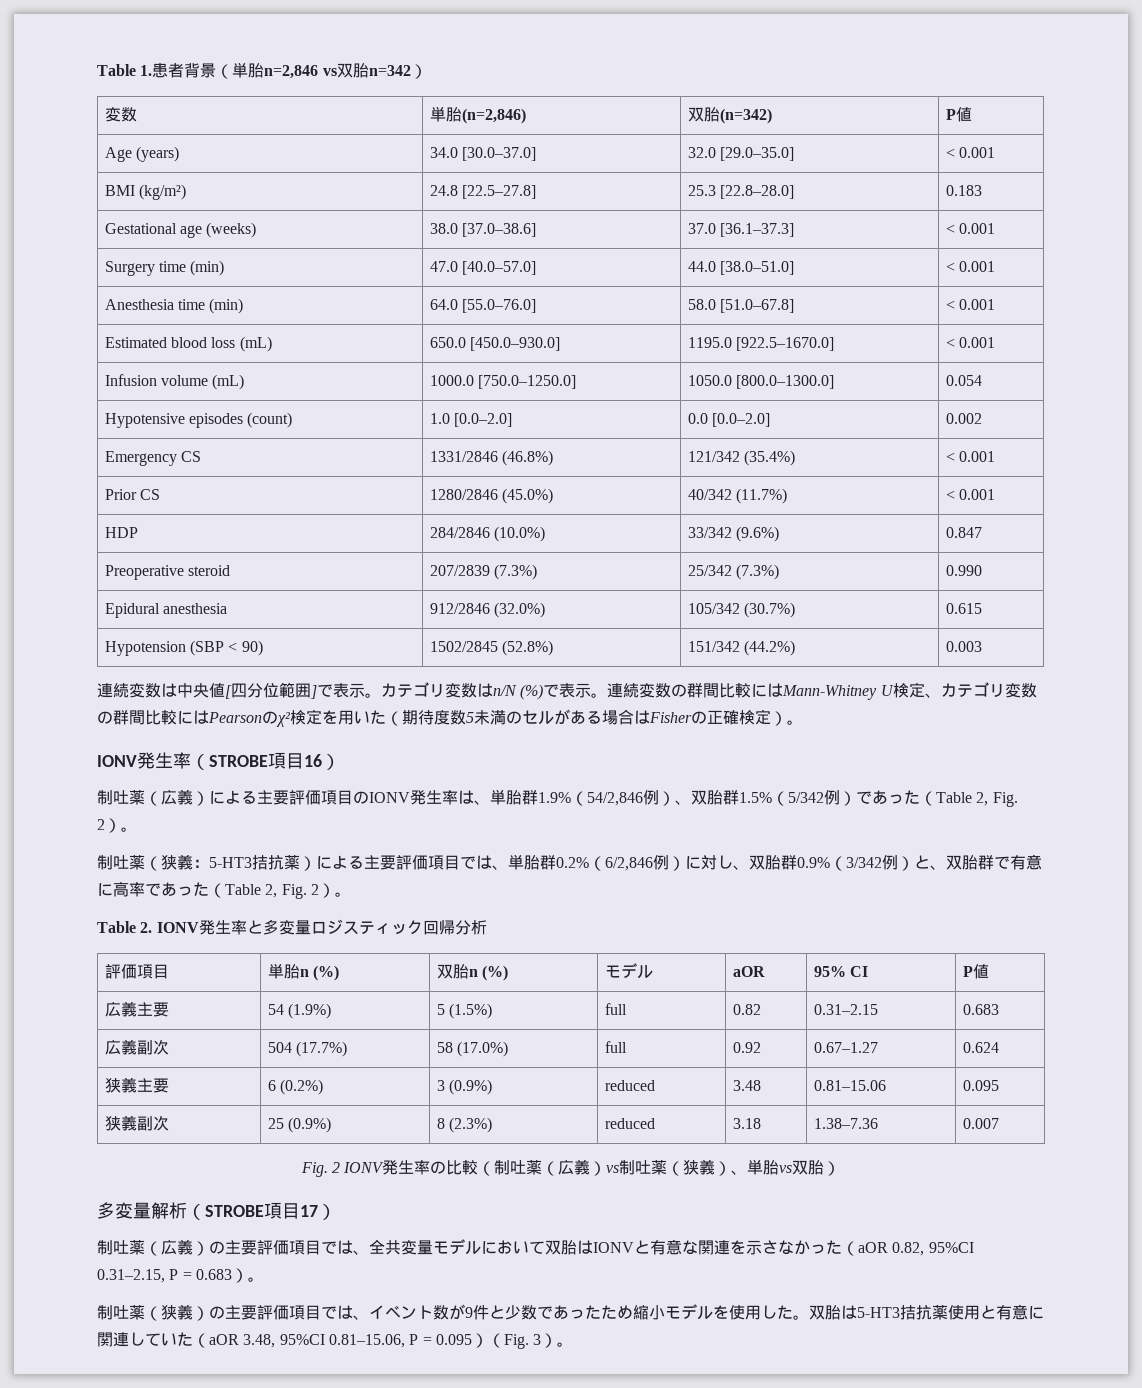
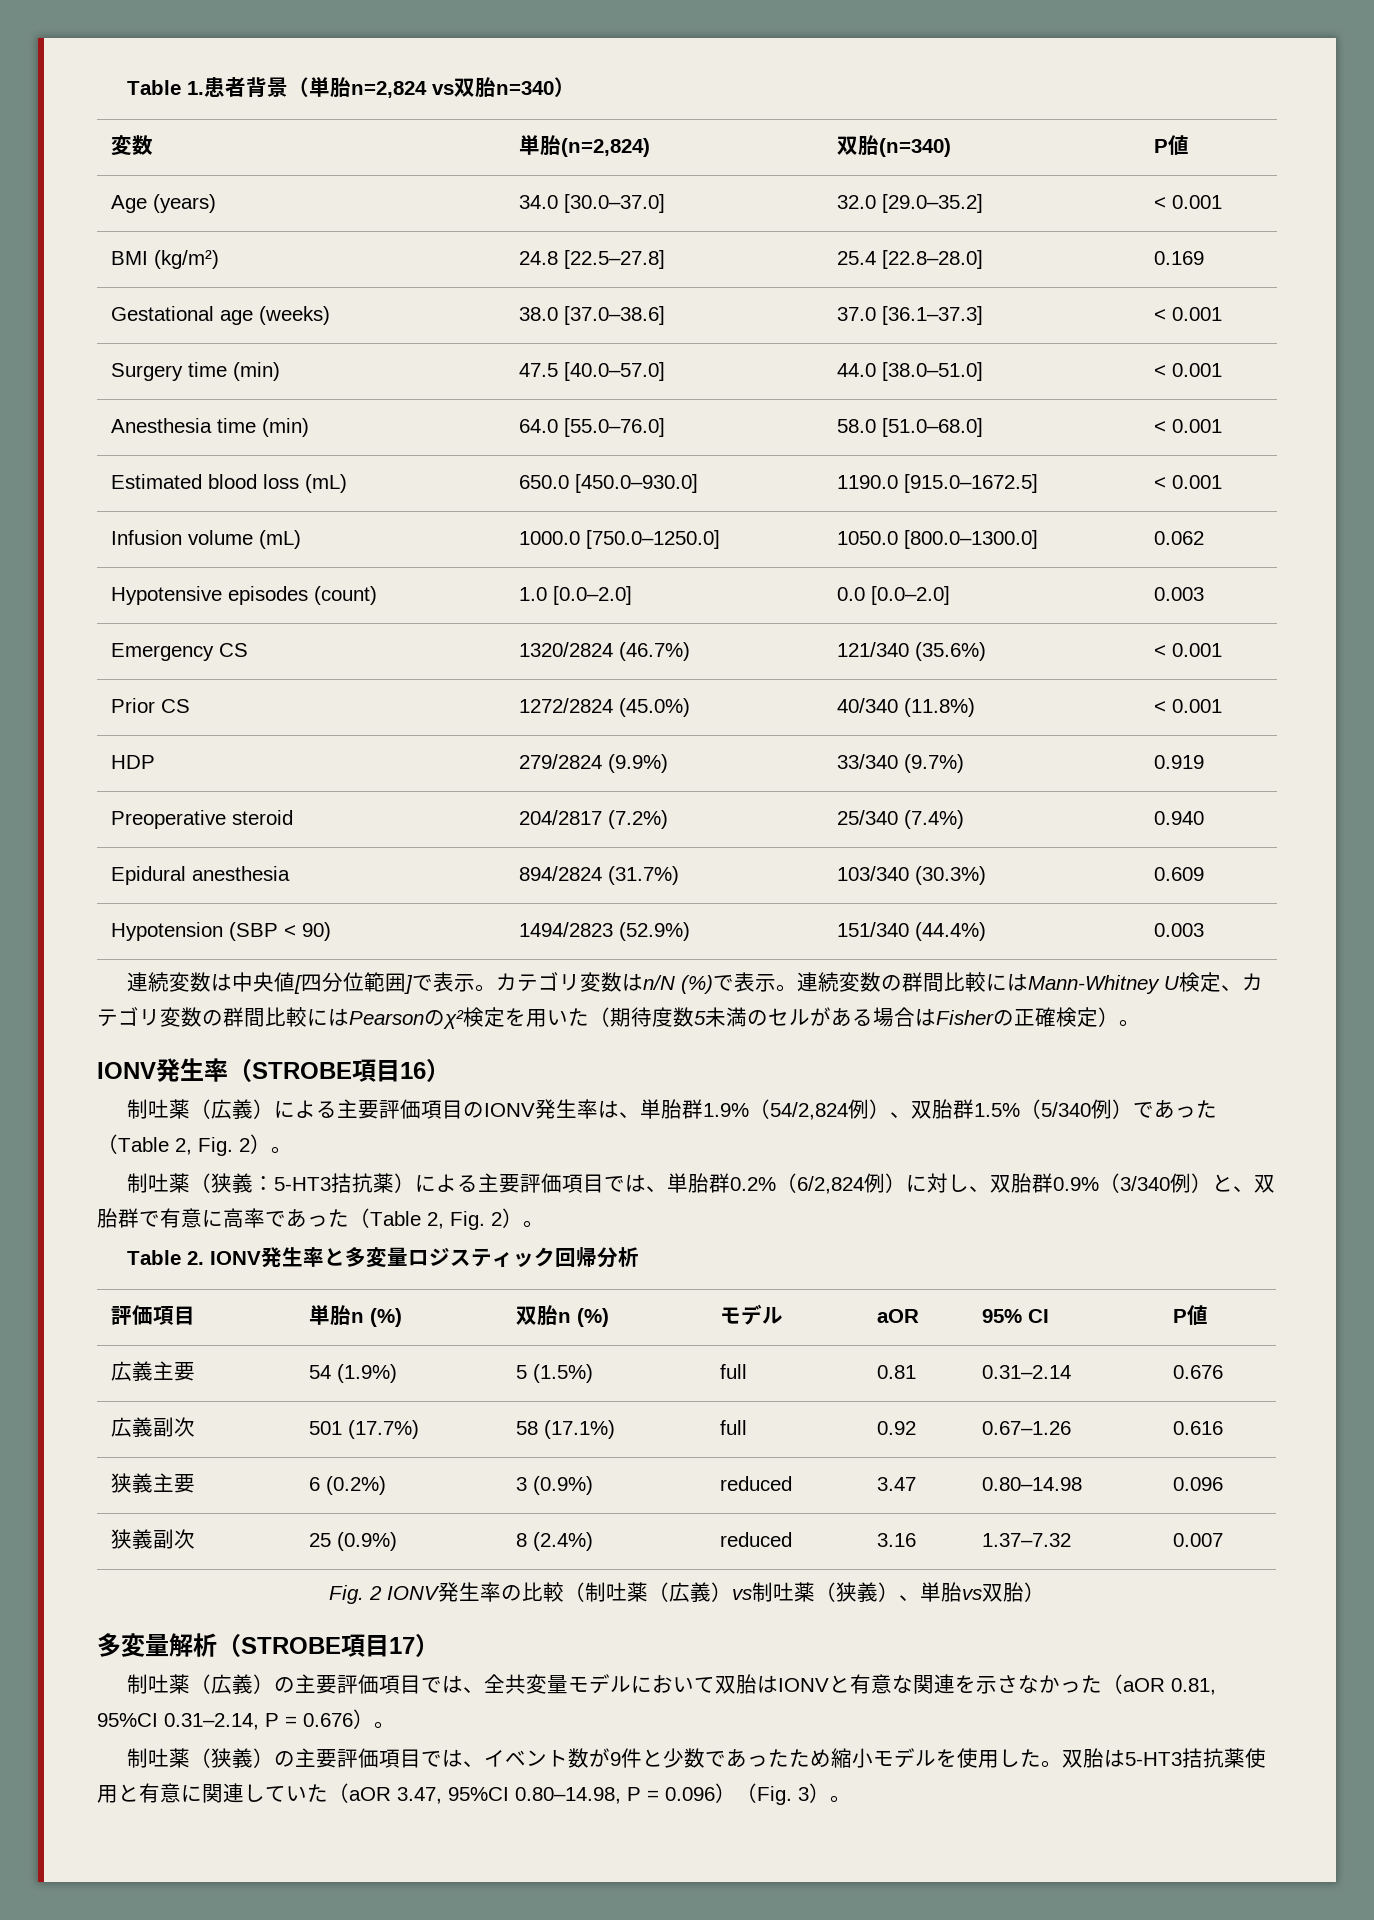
- Table 1.患者背景（単胎n=2,846 vs双胎n=342）
+ Table 1.患者背景（単胎n=2,824 vs双胎n=340）
- 変数 | 単胎(n=2,846) | 双胎(n=342) | P値
+ 変数 | 単胎(n=2,824) | 双胎(n=340) | P値
- Age (years) | 34.0 [30.0–37.0] | 32.0 [29.0–35.0] | < 0.001
+ Age (years) | 34.0 [30.0–37.0] | 32.0 [29.0–35.2] | < 0.001
- BMI (kg/m²) | 24.8 [22.5–27.8] | 25.3 [22.8–28.0] | 0.183
+ BMI (kg/m²) | 24.8 [22.5–27.8] | 25.4 [22.8–28.0] | 0.169
- Surgery time (min) | 47.0 [40.0–57.0] | 44.0 [38.0–51.0] | < 0.001
+ Surgery time (min) | 47.5 [40.0–57.0] | 44.0 [38.0–51.0] | < 0.001
- Anesthesia time (min) | 64.0 [55.0–76.0] | 58.0 [51.0–67.8] | < 0.001
+ Anesthesia time (min) | 64.0 [55.0–76.0] | 58.0 [51.0–68.0] | < 0.001
- Estimated blood loss (mL) | 650.0 [450.0–930.0] | 1195.0 [922.5–1670.0] | < 0.001
+ Estimated blood loss (mL) | 650.0 [450.0–930.0] | 1190.0 [915.0–1672.5] | < 0.001
- Infusion volume (mL) | 1000.0 [750.0–1250.0] | 1050.0 [800.0–1300.0] | 0.054
+ Infusion volume (mL) | 1000.0 [750.0–1250.0] | 1050.0 [800.0–1300.0] | 0.062
- Hypotensive episodes (count) | 1.0 [0.0–2.0] | 0.0 [0.0–2.0] | 0.002
+ Hypotensive episodes (count) | 1.0 [0.0–2.0] | 0.0 [0.0–2.0] | 0.003
- Emergency CS | 1331/2846 (46.8%) | 121/342 (35.4%) | < 0.001
+ Emergency CS | 1320/2824 (46.7%) | 121/340 (35.6%) | < 0.001
- Prior CS | 1280/2846 (45.0%) | 40/342 (11.7%) | < 0.001
+ Prior CS | 1272/2824 (45.0%) | 40/340 (11.8%) | < 0.001
- HDP | 284/2846 (10.0%) | 33/342 (9.6%) | 0.847
- Preoperative steroid | 207/2839 (7.3%) | 25/342 (7.3%) | 0.990
- Epidural anesthesia | 912/2846 (32.0%) | 105/342 (30.7%) | 0.615
+ HDP | 279/2824 (9.9%) | 33/340 (9.7%) | 0.919
+ Preoperative steroid | 204/2817 (7.2%) | 25/340 (7.4%) | 0.940
+ Epidural anesthesia | 894/2824 (31.7%) | 103/340 (30.3%) | 0.609
- Hypotension (SBP < 90) | 1502/2845 (52.8%) | 151/342 (44.2%) | 0.003
+ Hypotension (SBP < 90) | 1494/2823 (52.9%) | 151/340 (44.4%) | 0.003
- 制吐薬（広義）による主要評価項目のIONV発生率は、単胎群1.9%（54/2,846例）、双胎群1.5%（5/342例）であった（Table 2, Fig. 2）。
+ 制吐薬（広義）による主要評価項目のIONV発生率は、単胎群1.9%（54/2,824例）、双胎群1.5%（5/340例）であった（Table 2, Fig. 2）。
- 制吐薬（狭義：5-HT3拮抗薬）による主要評価項目では、単胎群0.2%（6/2,846例）に対し、双胎群0.9%（3/342例）と、双胎群で有意に高率であった（Table 2, Fig. 2）。
+ 制吐薬（狭義：5-HT3拮抗薬）による主要評価項目では、単胎群0.2%（6/2,824例）に対し、双胎群0.9%（3/340例）と、双胎群で有意に高率であった（Table 2, Fig. 2）。
- 広義主要 | 54 (1.9%) | 5 (1.5%) | full | 0.82 | 0.31–2.15 | 0.683
+ 広義主要 | 54 (1.9%) | 5 (1.5%) | full | 0.81 | 0.31–2.14 | 0.676
- 広義副次 | 504 (17.7%) | 58 (17.0%) | full | 0.92 | 0.67–1.27 | 0.624
+ 広義副次 | 501 (17.7%) | 58 (17.1%) | full | 0.92 | 0.67–1.26 | 0.616
- 狭義主要 | 6 (0.2%) | 3 (0.9%) | reduced | 3.48 | 0.81–15.06 | 0.095
+ 狭義主要 | 6 (0.2%) | 3 (0.9%) | reduced | 3.47 | 0.80–14.98 | 0.096
- 狭義副次 | 25 (0.9%) | 8 (2.3%) | reduced | 3.18 | 1.38–7.36 | 0.007
+ 狭義副次 | 25 (0.9%) | 8 (2.4%) | reduced | 3.16 | 1.37–7.32 | 0.007
- 制吐薬（広義）の主要評価項目では、全共変量モデルにおいて双胎はIONVと有意な関連を示さなかった（aOR 0.82, 95%CI 0.31–2.15, P = 0.683）。
+ 制吐薬（広義）の主要評価項目では、全共変量モデルにおいて双胎はIONVと有意な関連を示さなかった（aOR 0.81, 95%CI 0.31–2.14, P = 0.676）。
- 双胎は5-HT3拮抗薬使用と有意に関連していた（aOR 3.48, 95%CI 0.81–15.06, P = 0.095）（Fig. 3）。
+ 双胎は5-HT3拮抗薬使用と有意に関連していた（aOR 3.47, 95%CI 0.80–14.98, P = 0.096）（Fig. 3）。

